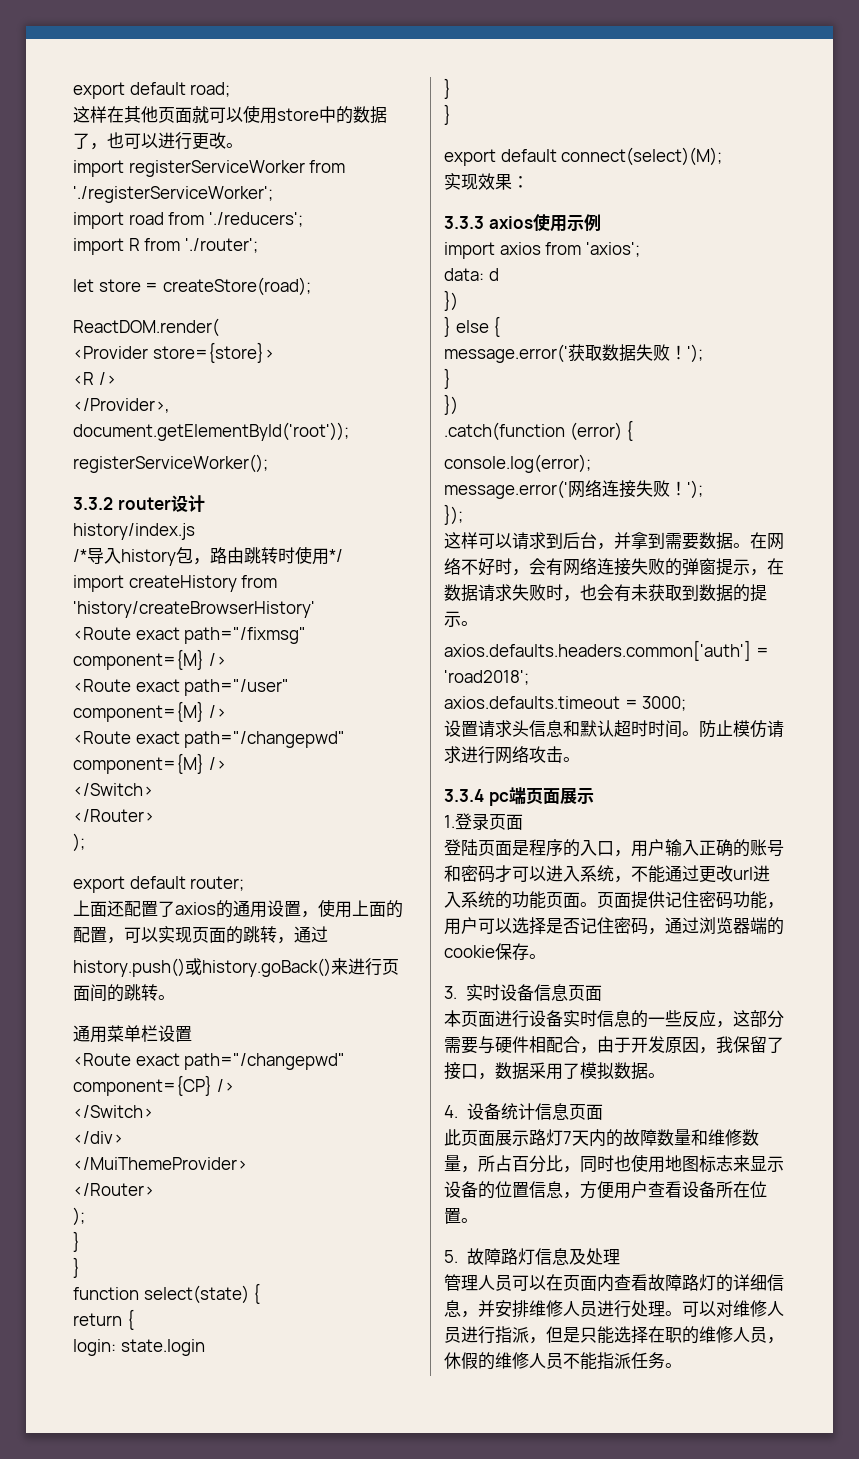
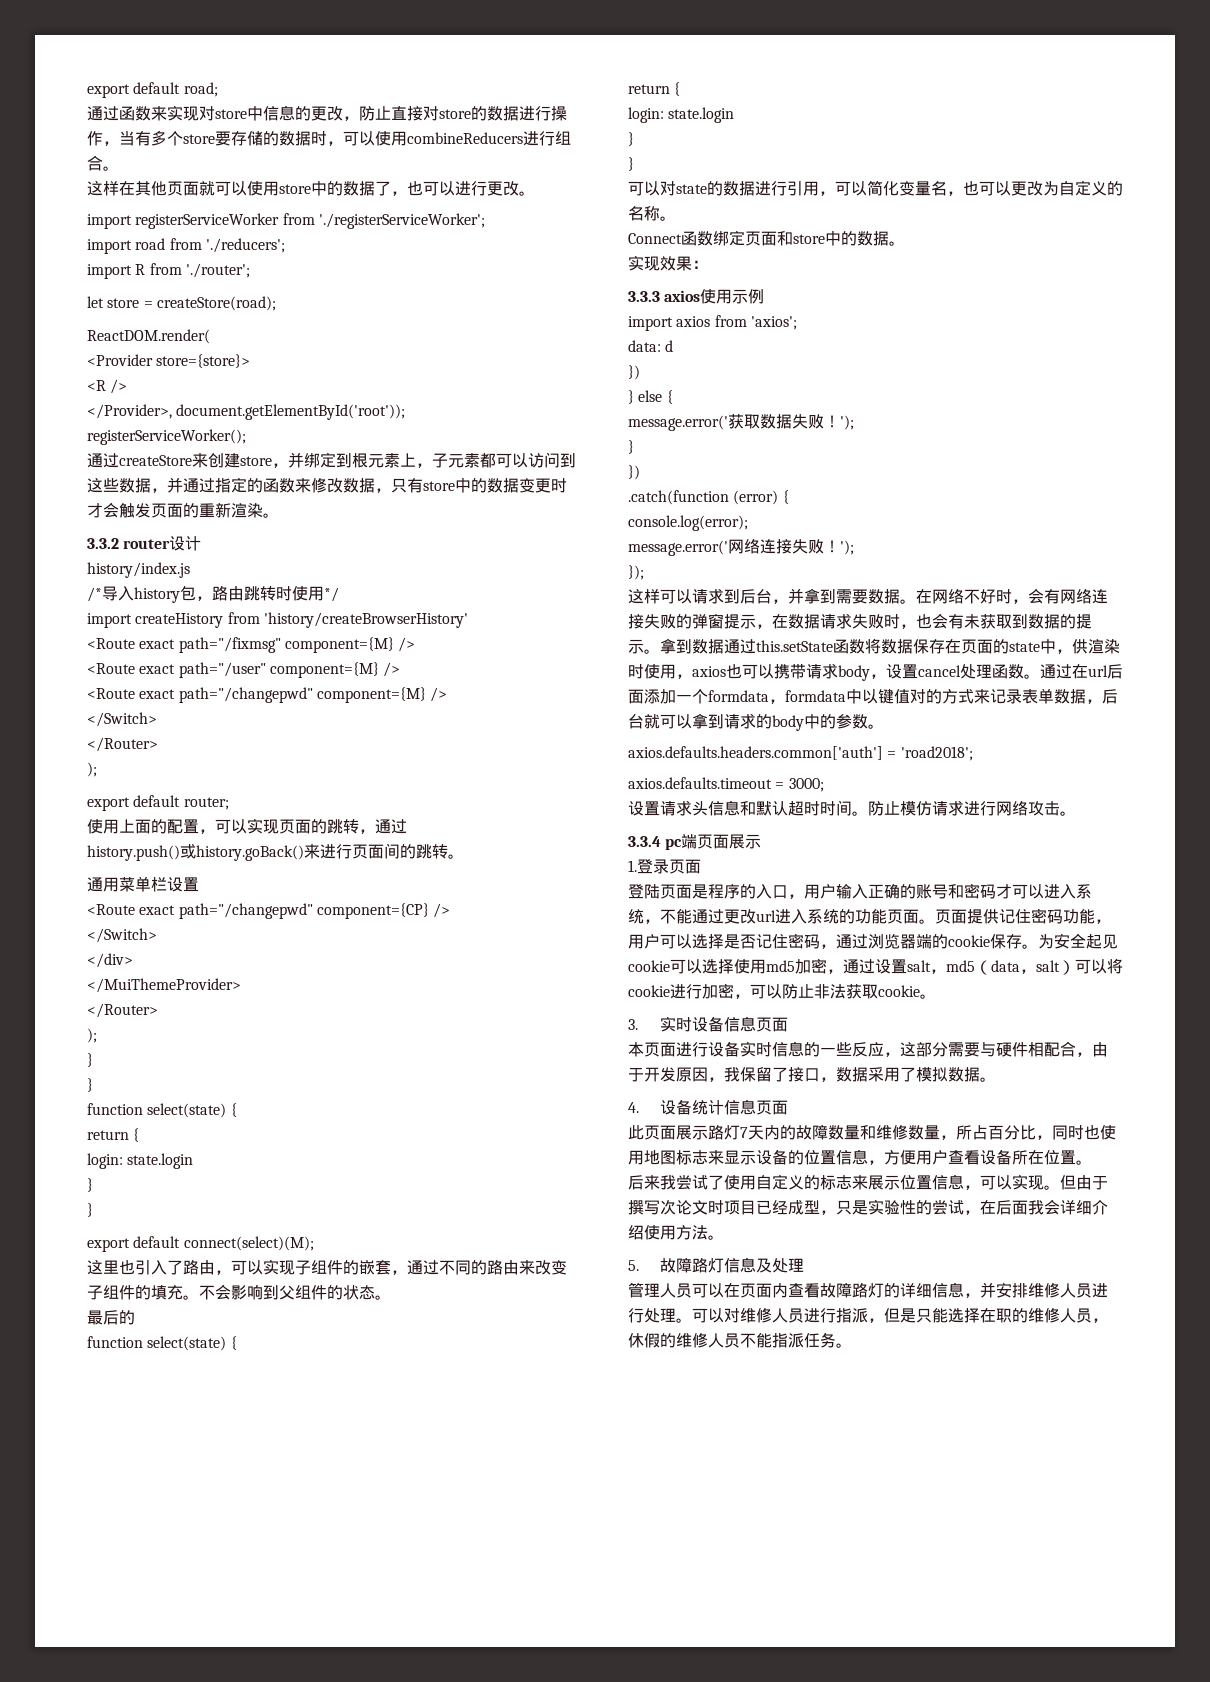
+ 通过函数来实现对store中信息的更改，防止直接对store的数据进行操作，当有多个store要存储的数据时，可以使用combineReducers进行组合。
+ 通过createStore来创建store，并绑定到根元素上，子元素都可以访问到这些数据，并通过指定的函数来修改数据，只有store中的数据变更时才会触发页面的重新渲染。
- 上面还配置了axios的通用设置，使用上面的配置，可以实现页面的跳转，通过
+ 使用上面的配置，可以实现页面的跳转，通过
+ 这里也引入了路由，可以实现子组件的嵌套，通过不同的路由来改变子组件的填充。不会影响到父组件的状态。
+ 最后的
+ function select(state) {
+ return {
+ login: state.login
+ }
+ }
+ 可以对state的数据进行引用，可以简化变量名，也可以更改为自定义的名称。
+ Connect函数绑定页面和store中的数据。
+ 拿到数据通过this.setState函数将数据保存在页面的state中，供渲染时使用，axios也可以携带请求body，设置cancel处理函数。通过在url后面添加一个formdata，formdata中以键值对的方式来记录表单数据，后台就可以拿到请求的body中的参数。
+ 为安全起见cookie可以选择使用md5加密，通过设置salt，md5（data，salt）可以将cookie进行加密，可以防止非法获取cookie。
+ 后来我尝试了使用自定义的标志来展示位置信息，可以实现。但由于撰写次论文时项目已经成型，只是实验性的尝试，在后面我会详细介绍使用方法。

